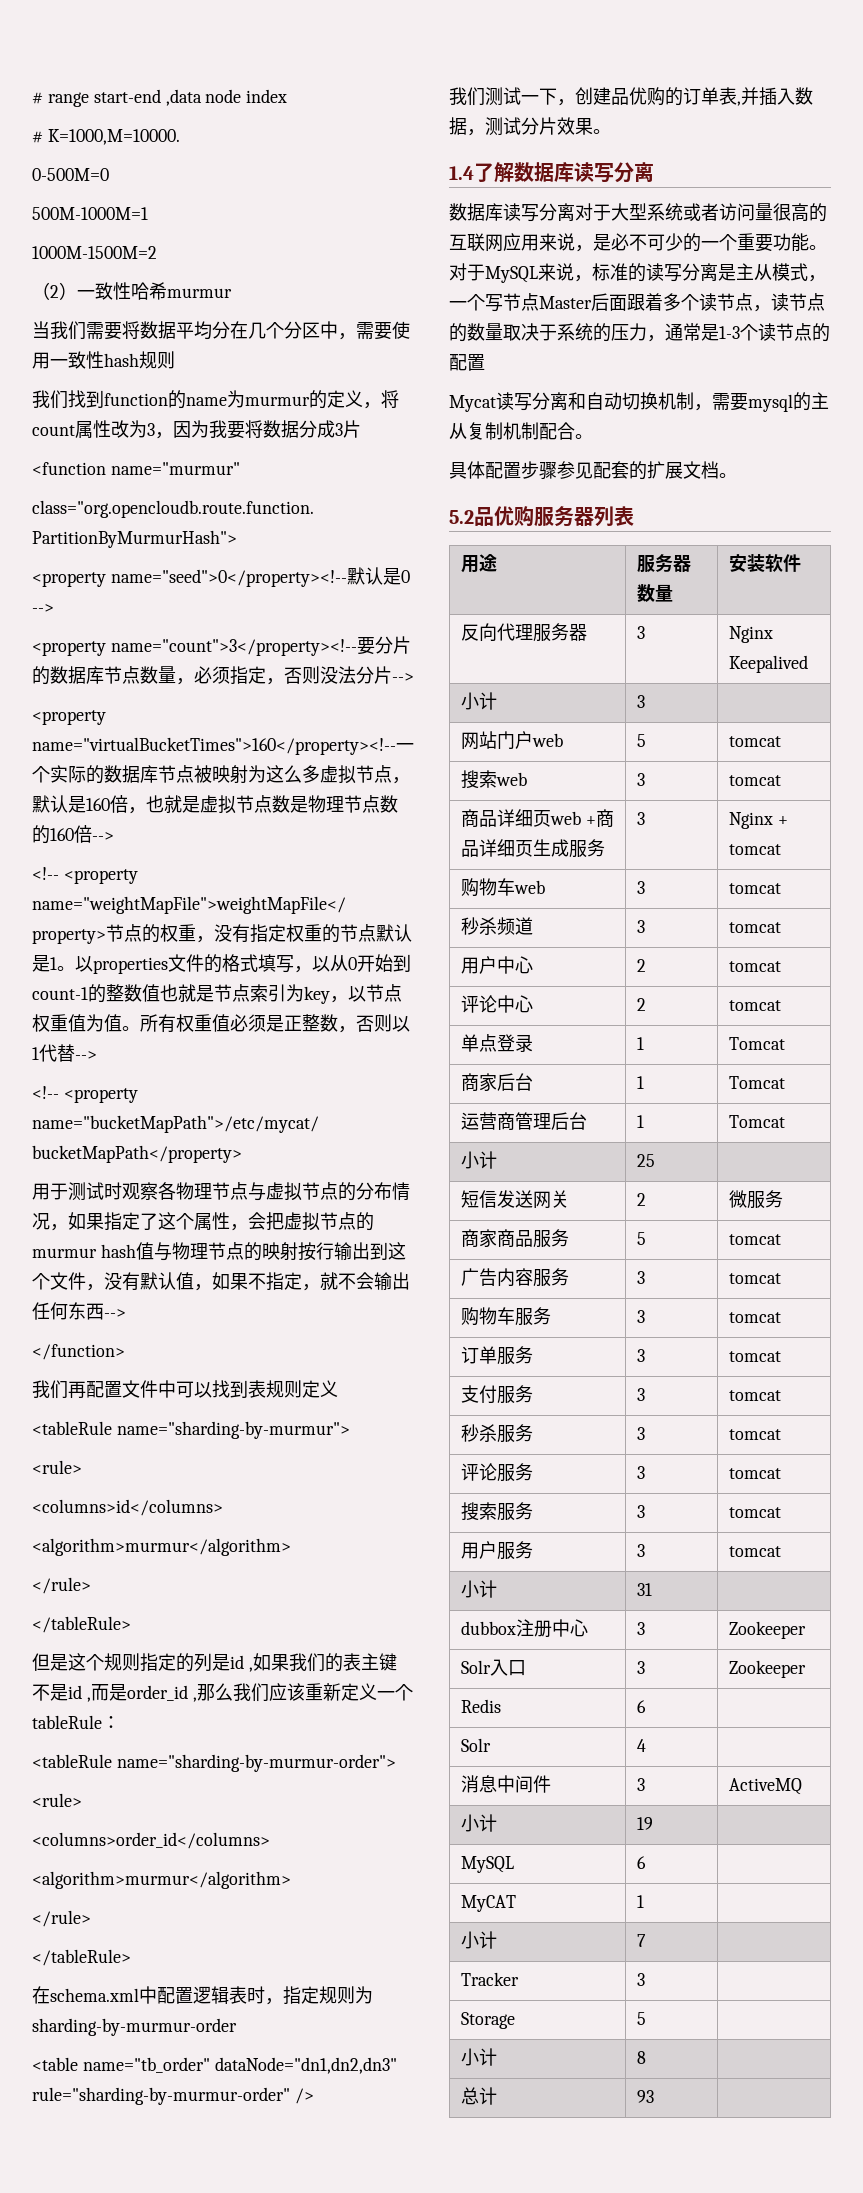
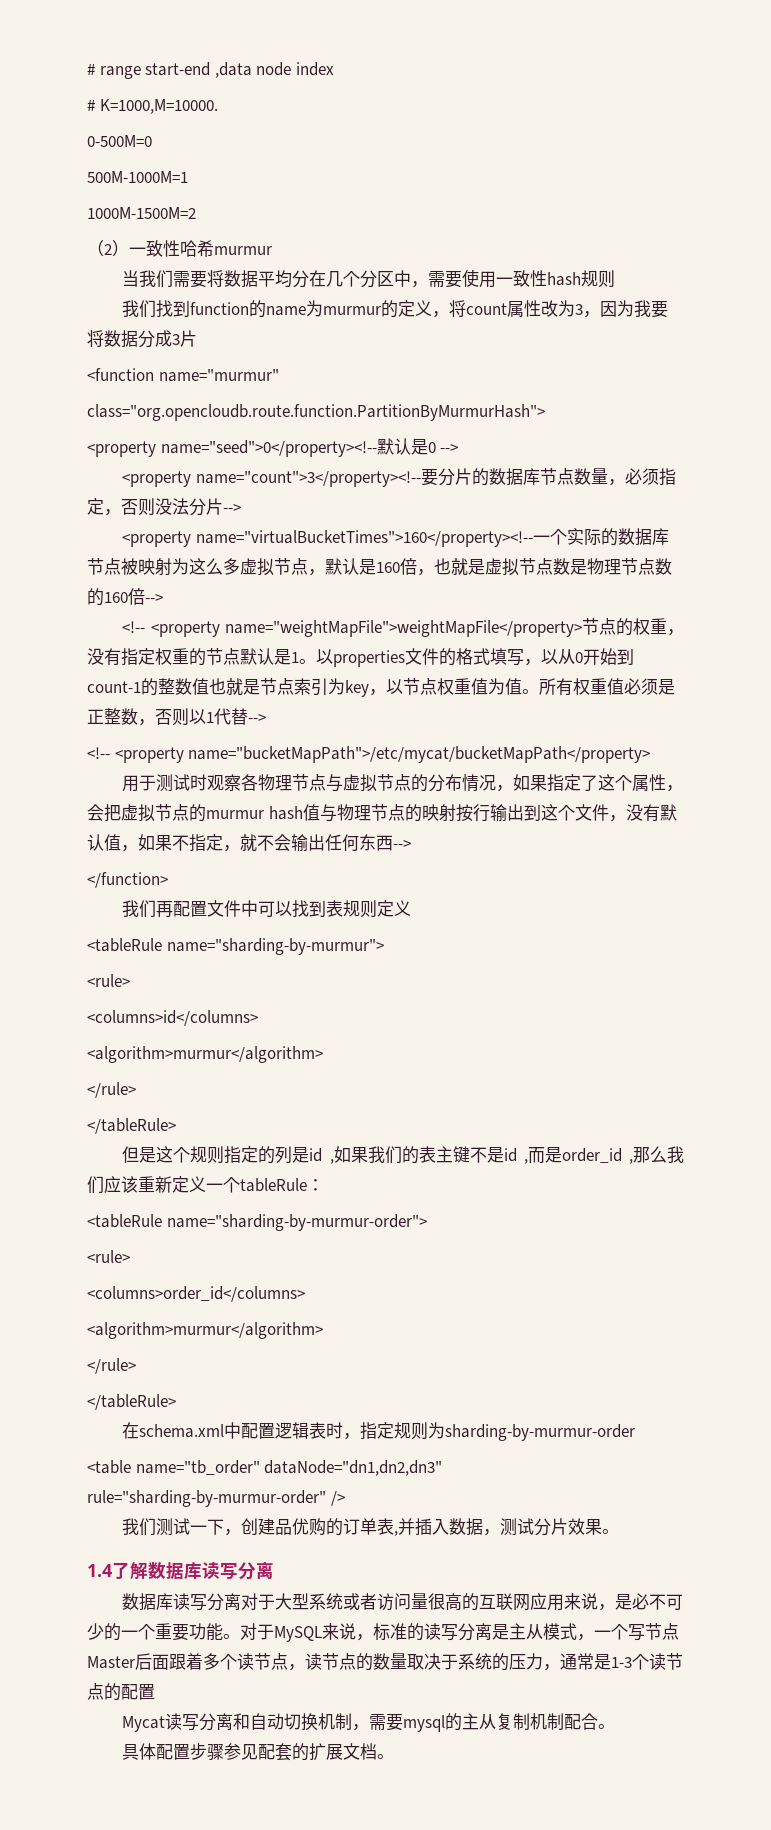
- 5.2品优购服务器列表
- 用途 | 服务器数量 | 安装软件
- 反向代理服务器 | 3 | Nginx Keepalived
- 小计 | 3 |
- 网站门户web | 5 | tomcat
- 搜索web | 3 | tomcat
- 商品详细页web +商品详细页生成服务 | 3 | Nginx + tomcat
- 购物车web | 3 | tomcat
- 秒杀频道 | 3 | tomcat
- 用户中心 | 2 | tomcat
- 评论中心 | 2 | tomcat
- 单点登录 | 1 | Tomcat
- 商家后台 | 1 | Tomcat
- 运营商管理后台 | 1 | Tomcat
- 小计 | 25 |
- 短信发送网关 | 2 | 微服务
- 商家商品服务 | 5 | tomcat
- 广告内容服务 | 3 | tomcat
- 购物车服务 | 3 | tomcat
- 订单服务 | 3 | tomcat
- 支付服务 | 3 | tomcat
- 秒杀服务 | 3 | tomcat
- 评论服务 | 3 | tomcat
- 搜索服务 | 3 | tomcat
- 用户服务 | 3 | tomcat
- 小计 | 31 |
- dubbox注册中心 | 3 | Zookeeper
- Solr入口 | 3 | Zookeeper
- Redis | 6 |
- Solr | 4 |
- 消息中间件 | 3 | ActiveMQ
- 小计 | 19 |
- MySQL | 6 |
- MyCAT | 1 |
- 小计 | 7 |
- Tracker | 3 |
- Storage | 5 |
- 小计 | 8 |
- 总计 | 93 |

